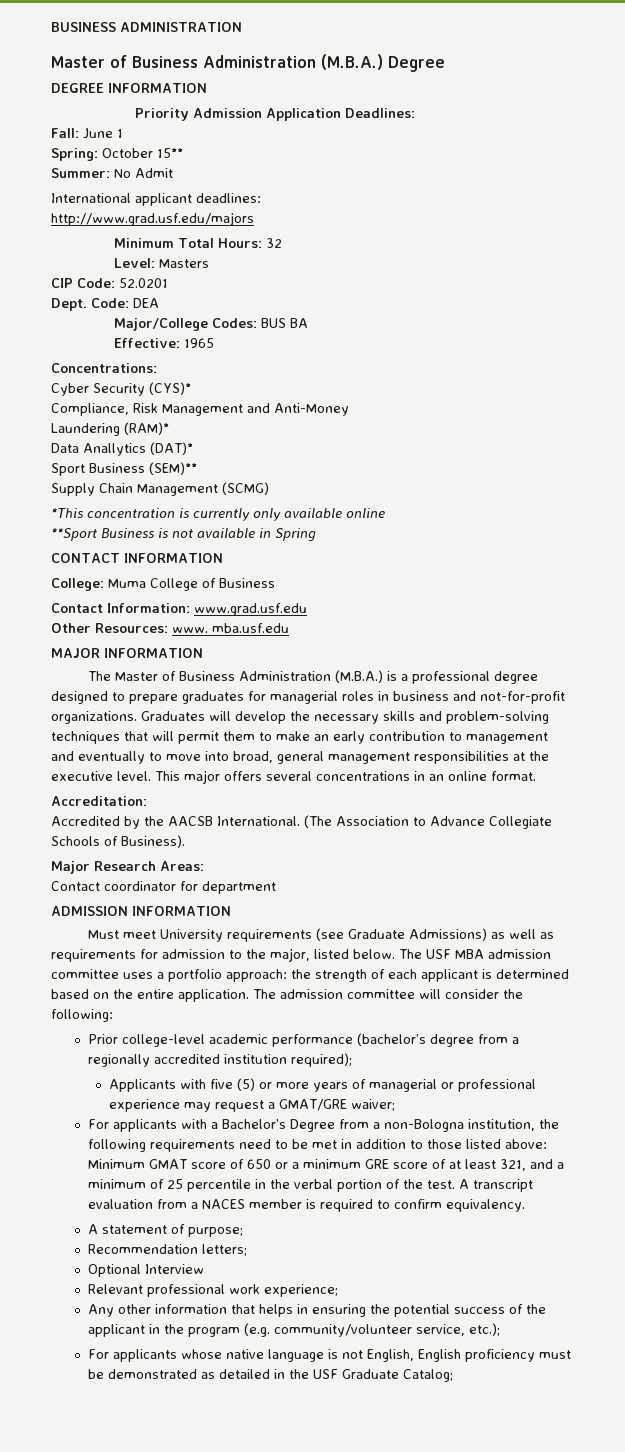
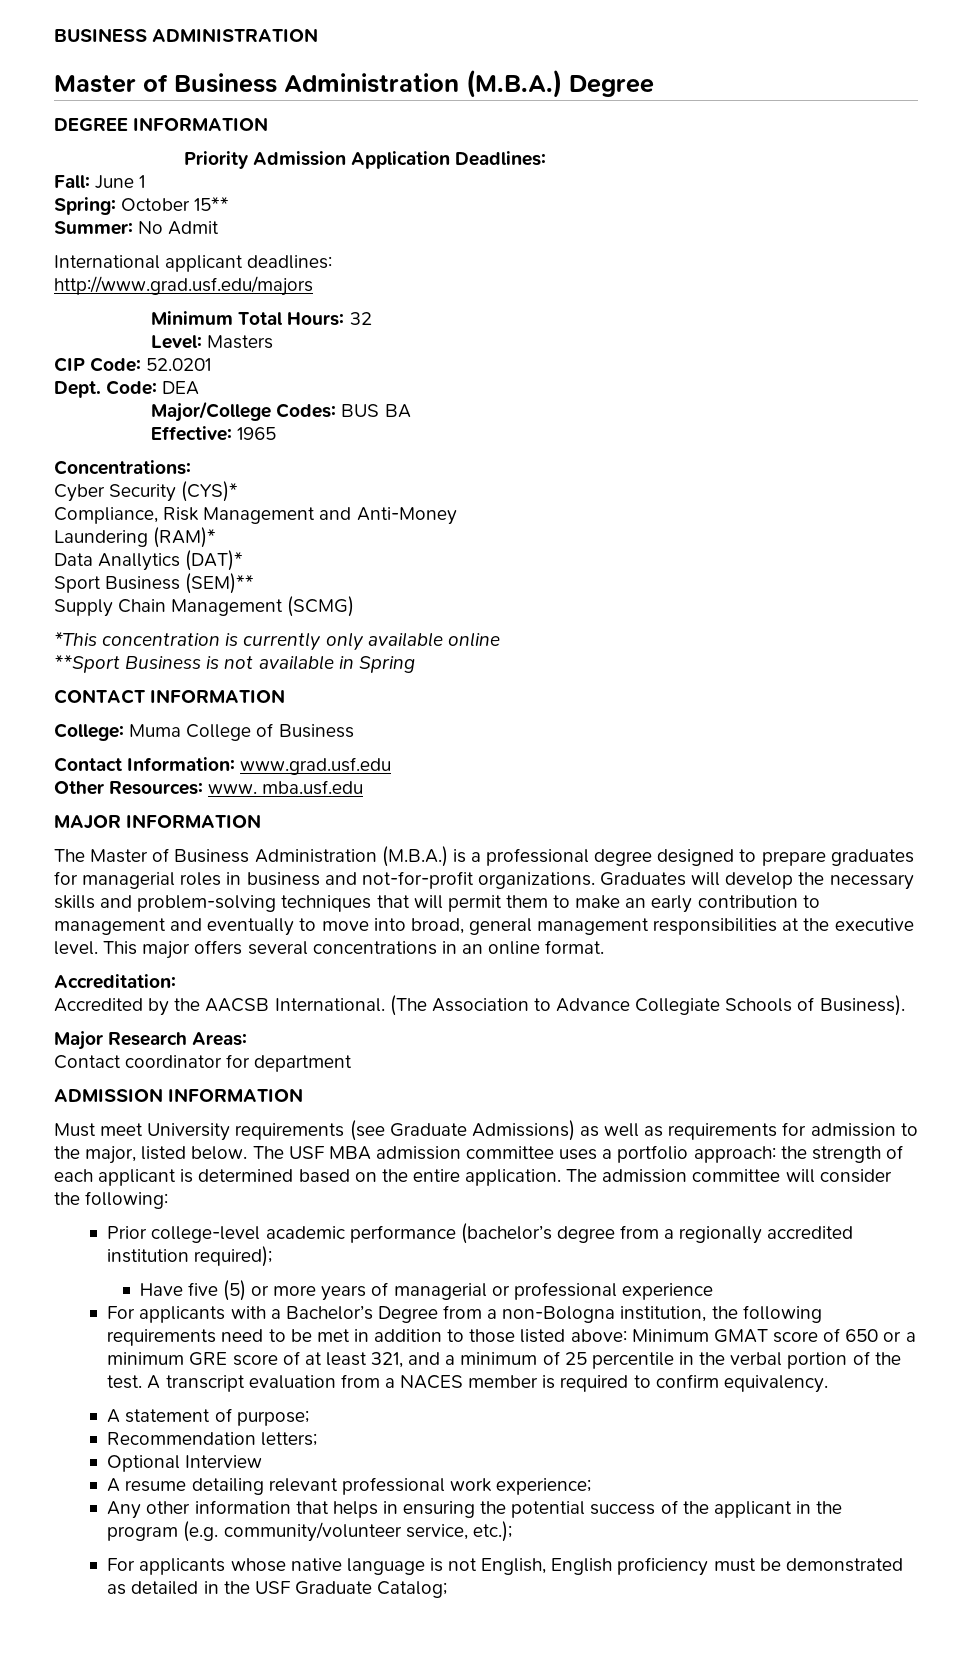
- Applicants with five (5) or more years of managerial or professional experience may request a GMAT/GRE waiver;
+ Have five (5) or more years of managerial or professional experience
- Relevant professional work experience;
+ A resume detailing relevant professional work experience;

